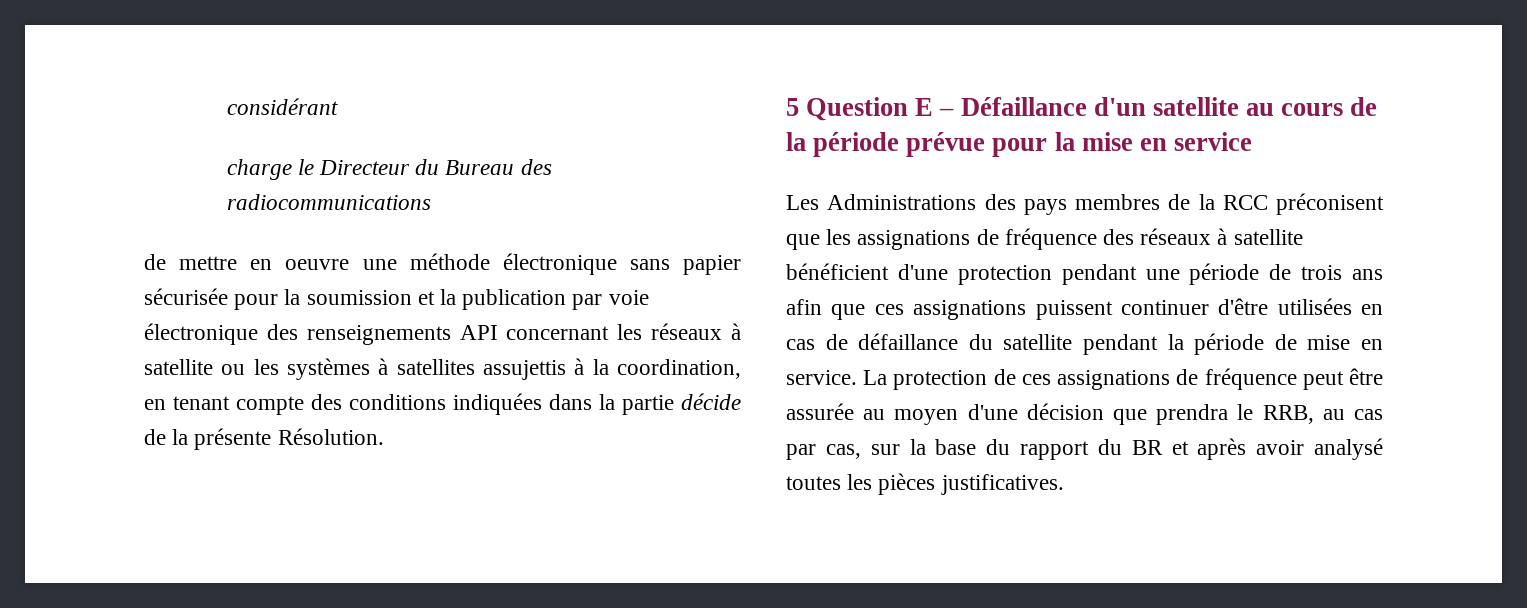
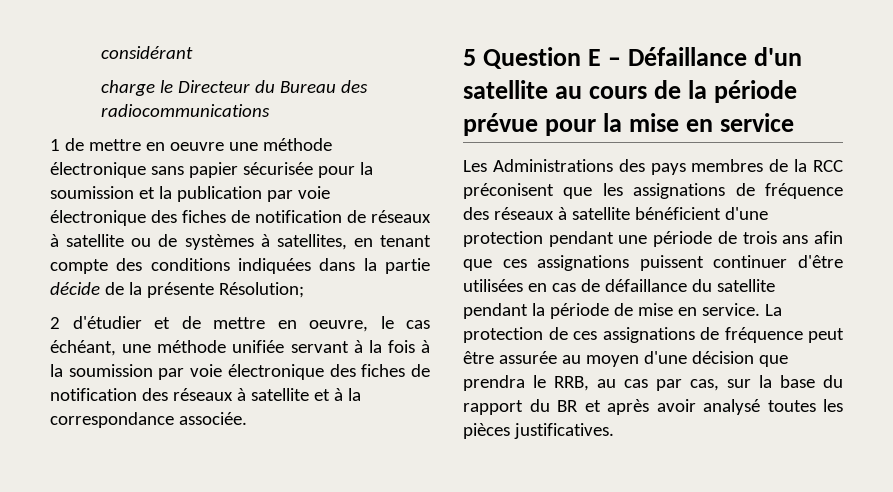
- de mettre en oeuvre une méthode électronique sans papier sécurisée pour la soumission et la publication par voie électronique des renseignements API concernant les réseaux à satellite ou les systèmes à satellites assujettis à la coordination, en tenant compte des conditions indiquées dans la partie décide de la présente Résolution.
+ 1 de mettre en oeuvre une méthode électronique sans papier sécurisée pour la soumission et la publication par voie électronique des fiches de notification de réseaux à satellite ou de systèmes à satellites, en tenant compte des conditions indiquées dans la partie décide de la présente Résolution;
+ 2 d'étudier et de mettre en oeuvre, le cas échéant, une méthode unifiée servant à la fois à la soumission par voie électronique des fiches de notification des réseaux à satellite et à la correspondance associée.

